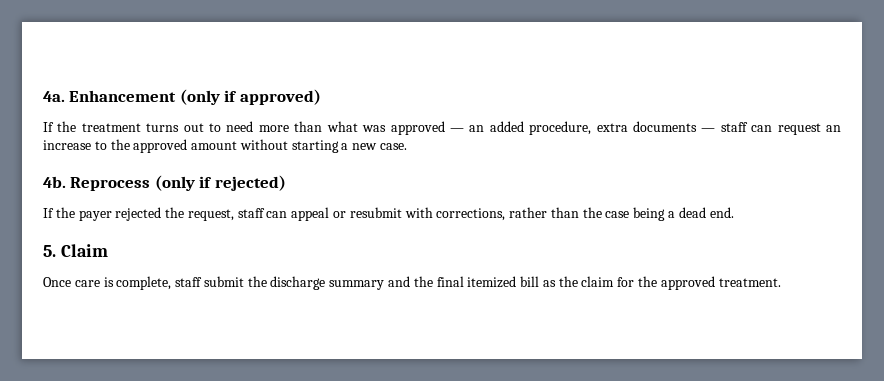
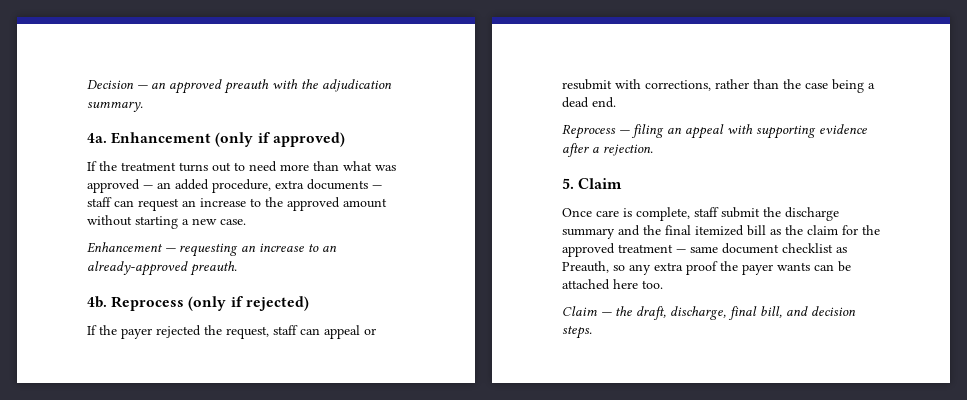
+ Decision — an approved preauth with the adjudication summary.
+ Enhancement — requesting an increase to an already-approved preauth.
+ Reprocess — filing an appeal with supporting evidence after a rejection.
- Once care is complete, staff submit the discharge summary and the final itemized bill as the claim for the approved treatment.
+ Once care is complete, staff submit the discharge summary and the final itemized bill as the claim for the approved treatment — same document checklist as Preauth, so any extra proof the payer wants can be attached here too.
+ Claim — the draft, discharge, final bill, and decision steps.

